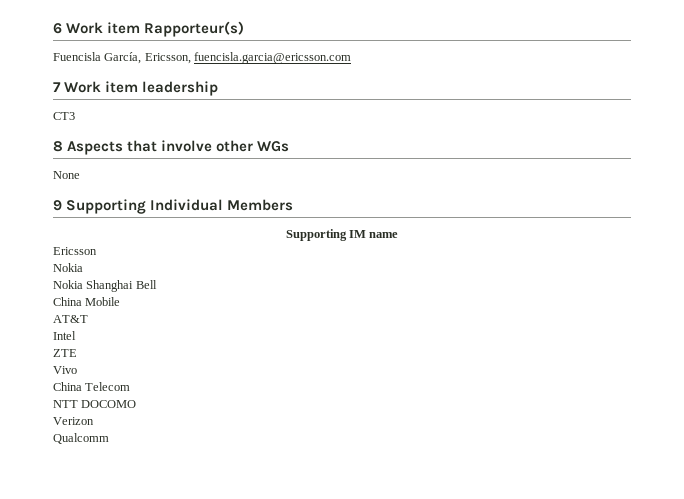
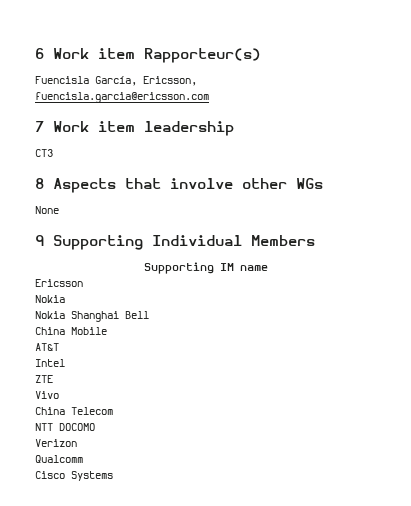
+ Cisco Systems

